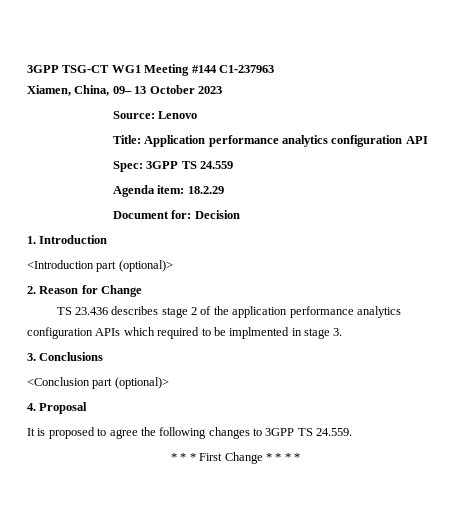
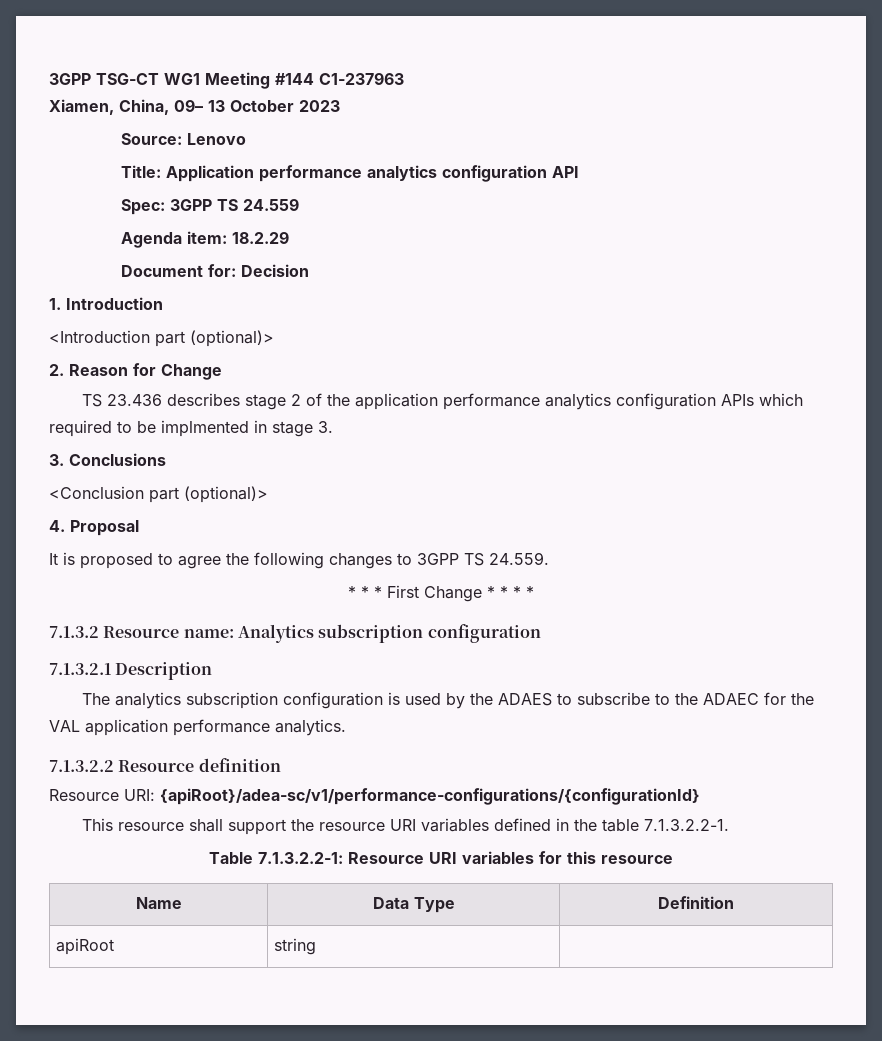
+ 7.1.3.2 Resource name: Analytics subscription configuration
+ 7.1.3.2.1 Description
+ The analytics subscription configuration is used by the ADAES to subscribe to the ADAEC for the VAL application performance analytics.
+ 7.1.3.2.2 Resource definition
+ Resource URI: {apiRoot}/adea-sc/v1/performance-configurations/{configurationId}
+ This resource shall support the resource URI variables defined in the table 7.1.3.2.2-1.
+ Table 7.1.3.2.2-1: Resource URI variables for this resource
+ Name | Data Type | Definition
+ apiRoot | string |

